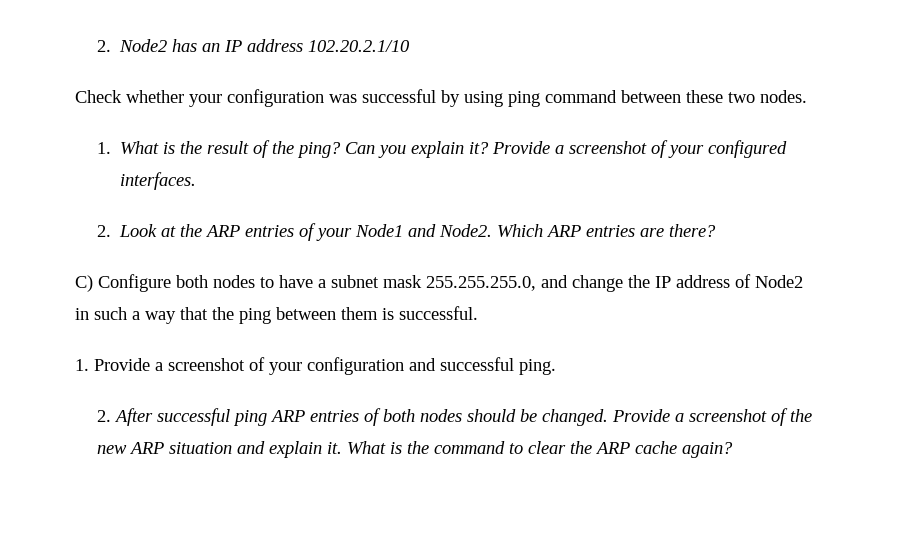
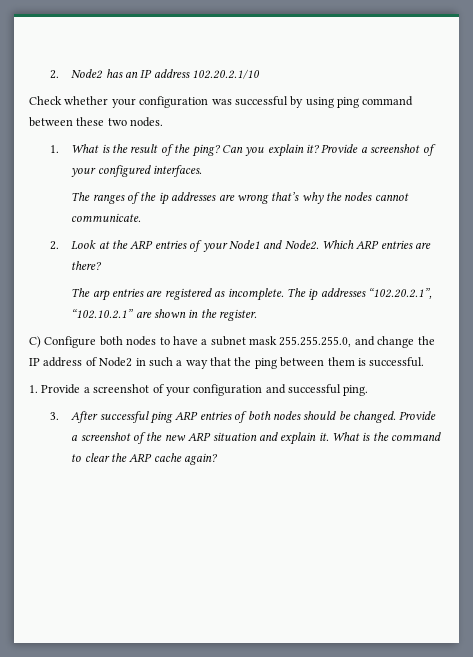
+ The ranges of the ip addresses are wrong that’s why the nodes cannot communicate.
+ The arp entries are registered as incomplete. The ip addresses “102.20.2.1”, “102.10.2.1” are shown in the register.
- 2. After successful ping ARP entries of both nodes should be changed.
+ 3. After successful ping ARP entries of both nodes should be changed.

